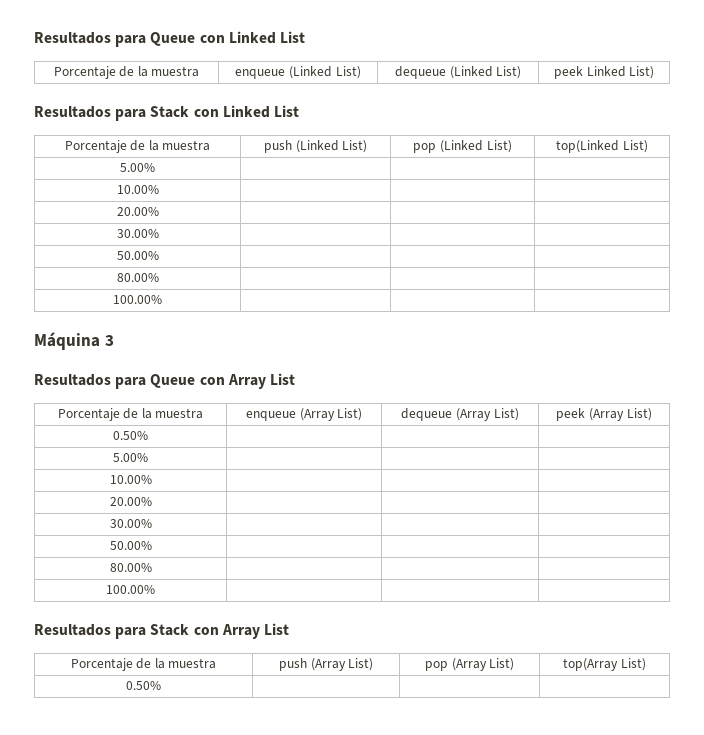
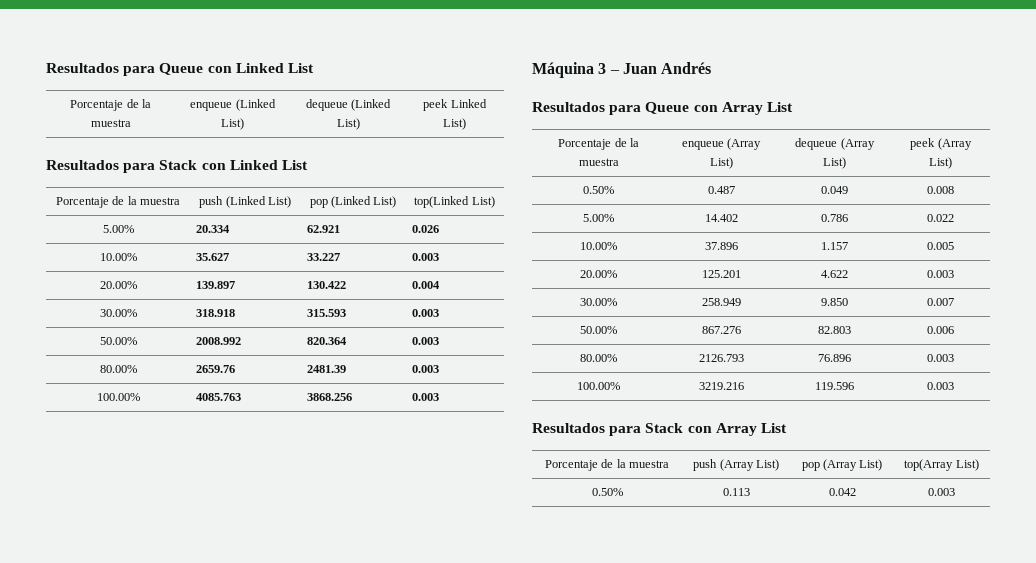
  Porcentaje de la muestra | push (Linked List) | pop (Linked List) | top(Linked List)
- 5.00% | | |
- 10.00% | | |
- 20.00% | | |
- 30.00% | | |
- 50.00% | | |
- 80.00% | | |
- 100.00% | | |
+ 5.00% | 20.334 | 62.921 | 0.026
+ 10.00% | 35.627 | 33.227 | 0.003
+ 20.00% | 139.897 | 130.422 | 0.004
+ 30.00% | 318.918 | 315.593 | 0.003
+ 50.00% | 2008.992 | 820.364 | 0.003
+ 80.00% | 2659.76 | 2481.39 | 0.003
+ 100.00% | 4085.763 | 3868.256 | 0.003
- Máquina 3
+ Máquina 3 – Juan Andrés
  Porcentaje de la muestra | enqueue (Array List) | dequeue (Array List) | peek (Array List)
- 0.50% | | |
- 5.00% | | |
- 10.00% | | |
- 20.00% | | |
- 30.00% | | |
- 50.00% | | |
- 80.00% | | |
- 100.00% | | |
+ 0.50% | 0.487 | 0.049 | 0.008
+ 5.00% | 14.402 | 0.786 | 0.022
+ 10.00% | 37.896 | 1.157 | 0.005
+ 20.00% | 125.201 | 4.622 | 0.003
+ 30.00% | 258.949 | 9.850 | 0.007
+ 50.00% | 867.276 | 82.803 | 0.006
+ 80.00% | 2126.793 | 76.896 | 0.003
+ 100.00% | 3219.216 | 119.596 | 0.003
  Porcentaje de la muestra | push (Array List) | pop (Array List) | top(Array List)
- 0.50% | | |
+ 0.50% | 0.113 | 0.042 | 0.003

